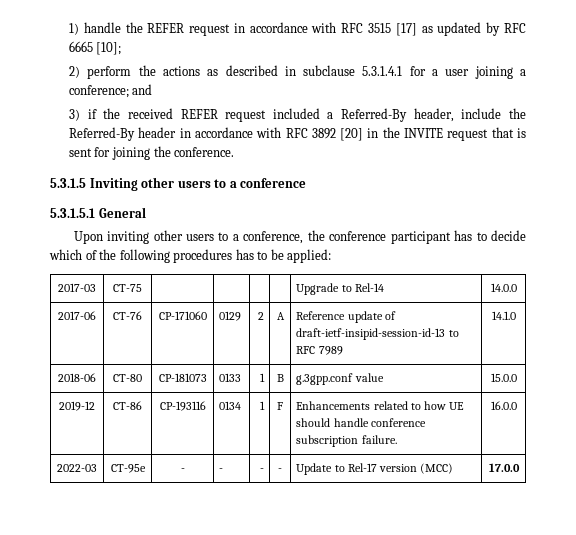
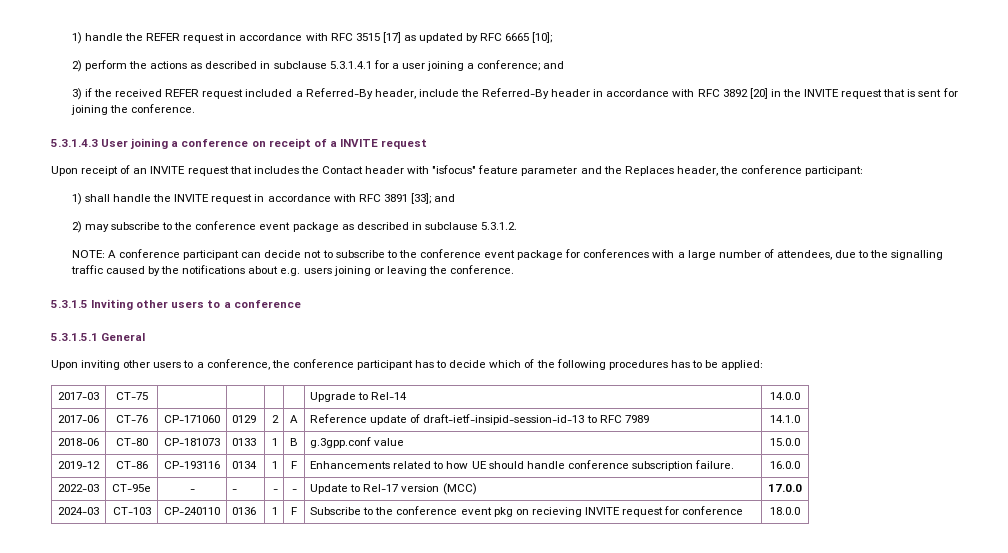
+ 5.3.1.4.3 User joining a conference on receipt of a INVITE request
+ Upon receipt of an INVITE request that includes the Contact header with "isfocus" feature parameter and the Replaces header, the conference participant:
+ 1) shall handle the INVITE request in accordance with RFC 3891 [33]; and
+ 2) may subscribe to the conference event package as described in subclause 5.3.1.2.
+ NOTE: A conference participant can decide not to subscribe to the conference event package for conferences with a large number of attendees, due to the signalling traffic caused by the notifications about e.g. users joining or leaving the conference.
+ 2024-03 | CT-103 | CP-240110 | 0136 | 1 | F | Subscribe to the conference event pkg on recieving INVITE request for conference | 18.0.0

